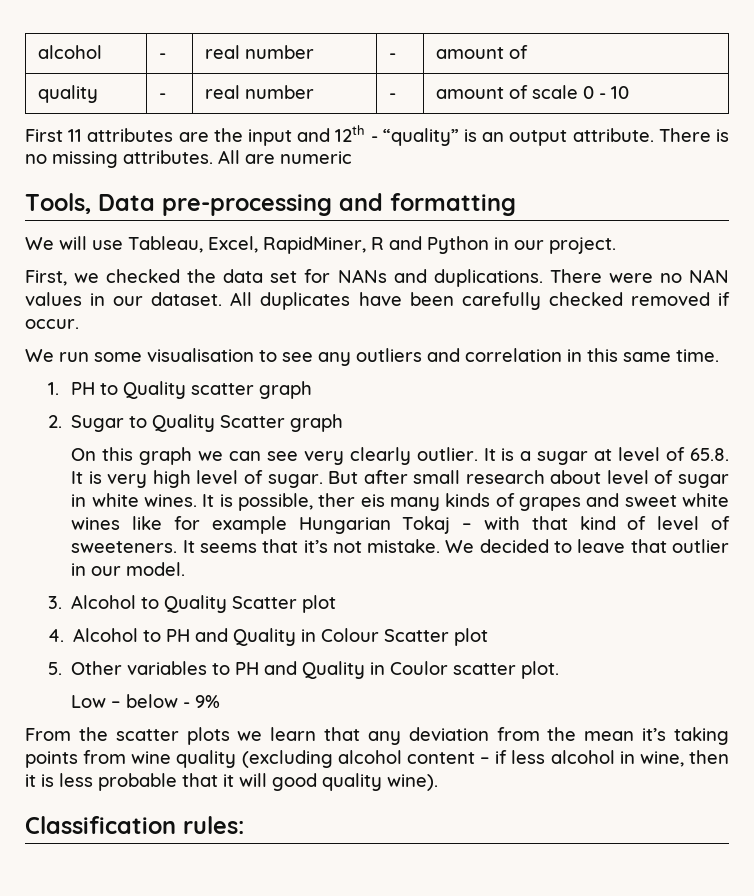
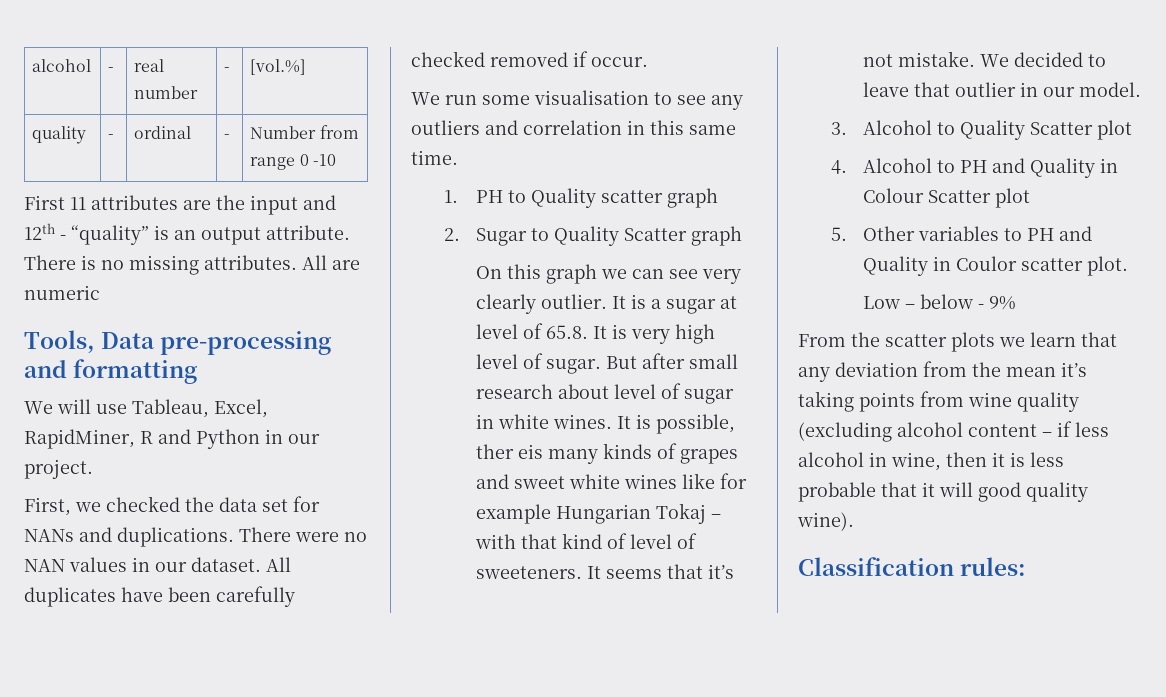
- alcohol | - | real number | - | amount of
+ alcohol | - | real number | - | [vol.%]
- quality | - | real number | - | amount of scale 0 - 10
+ quality | - | ordinal | - | Number from range 0 -10

